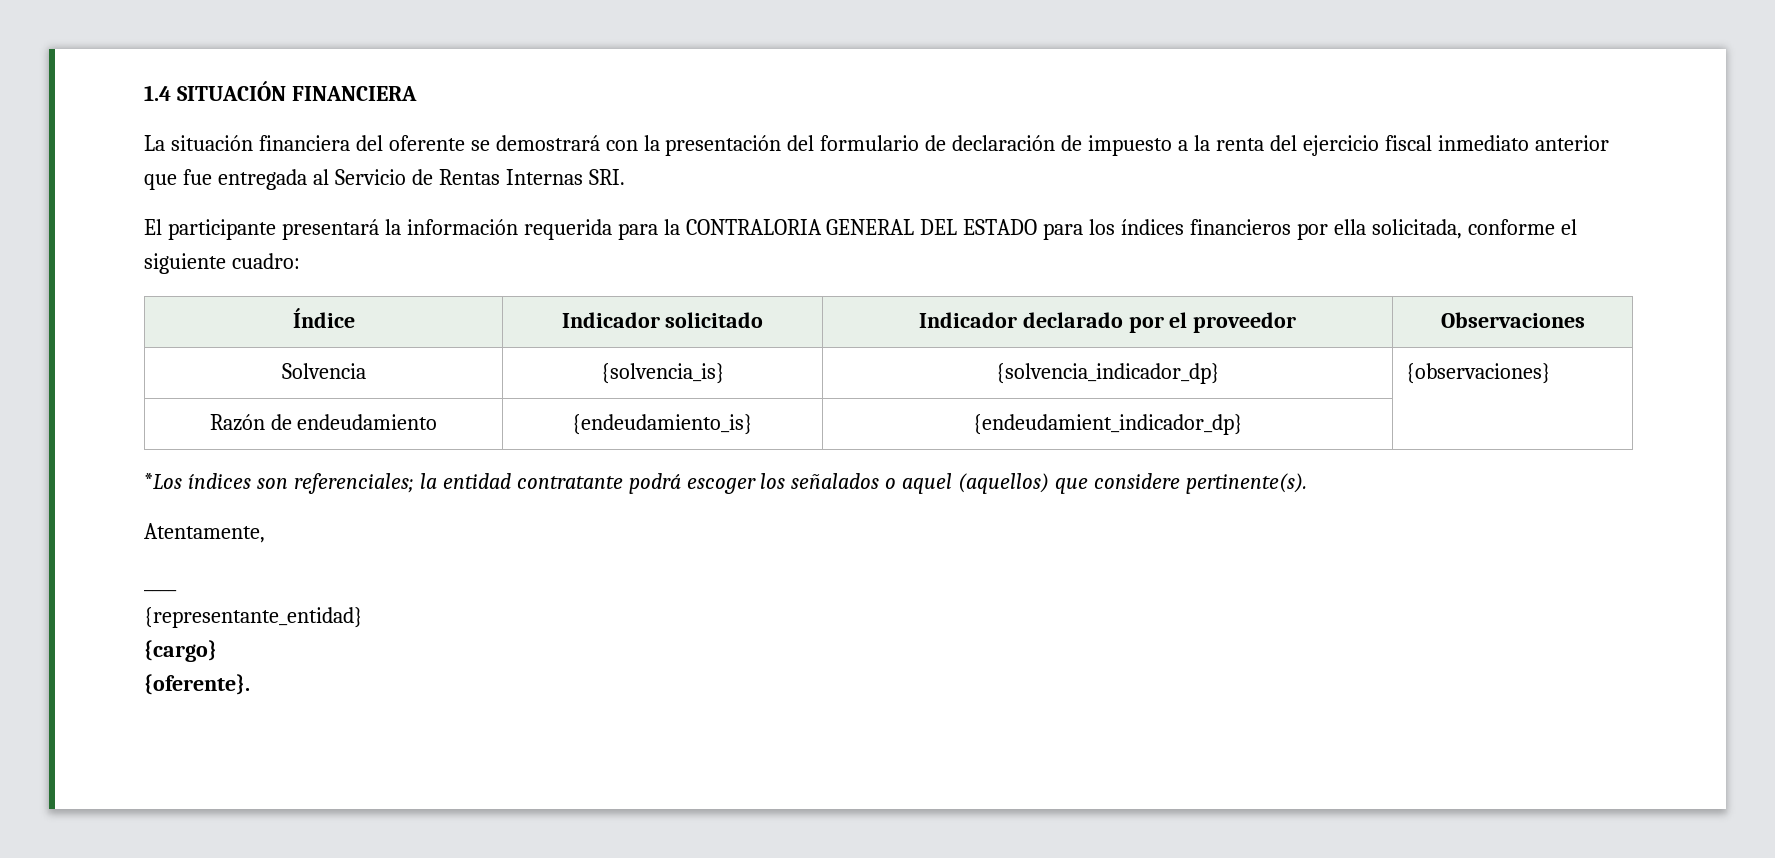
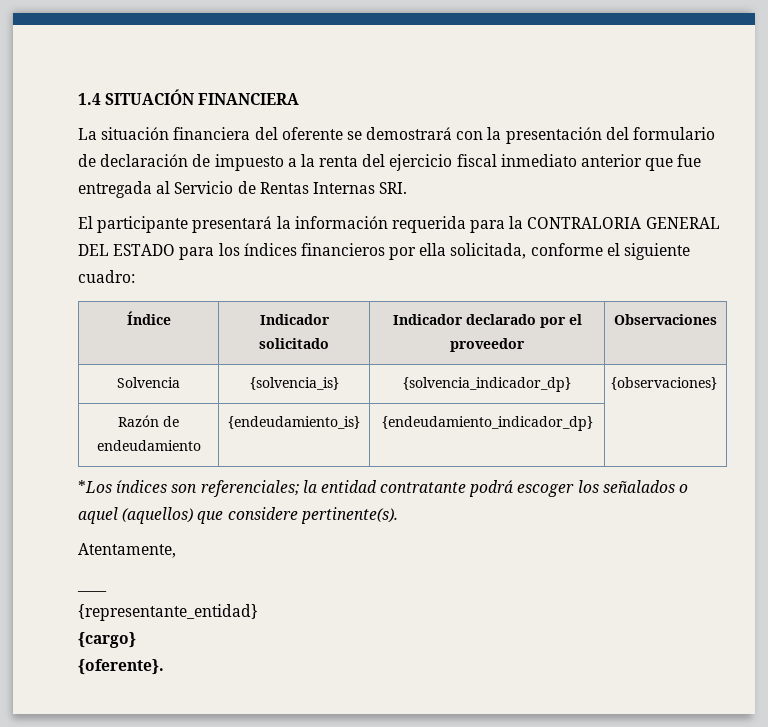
- Razón de endeudamiento | {endeudamiento_is} | {endeudamient_indicador_dp} |
+ Razón de endeudamiento | {endeudamiento_is} | {endeudamiento_indicador_dp} |

